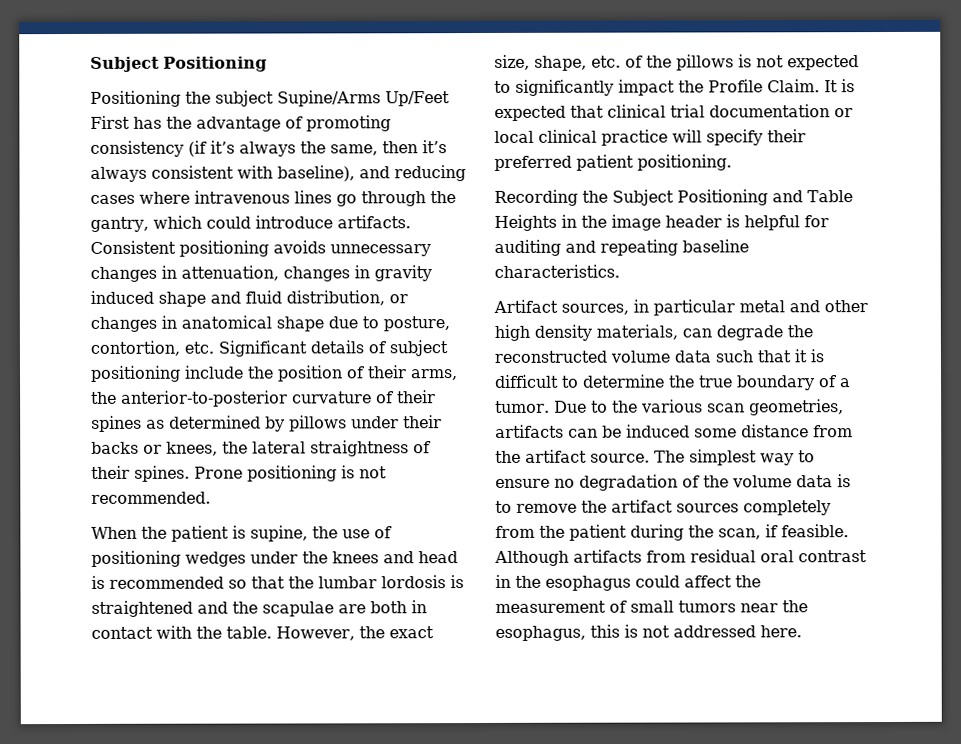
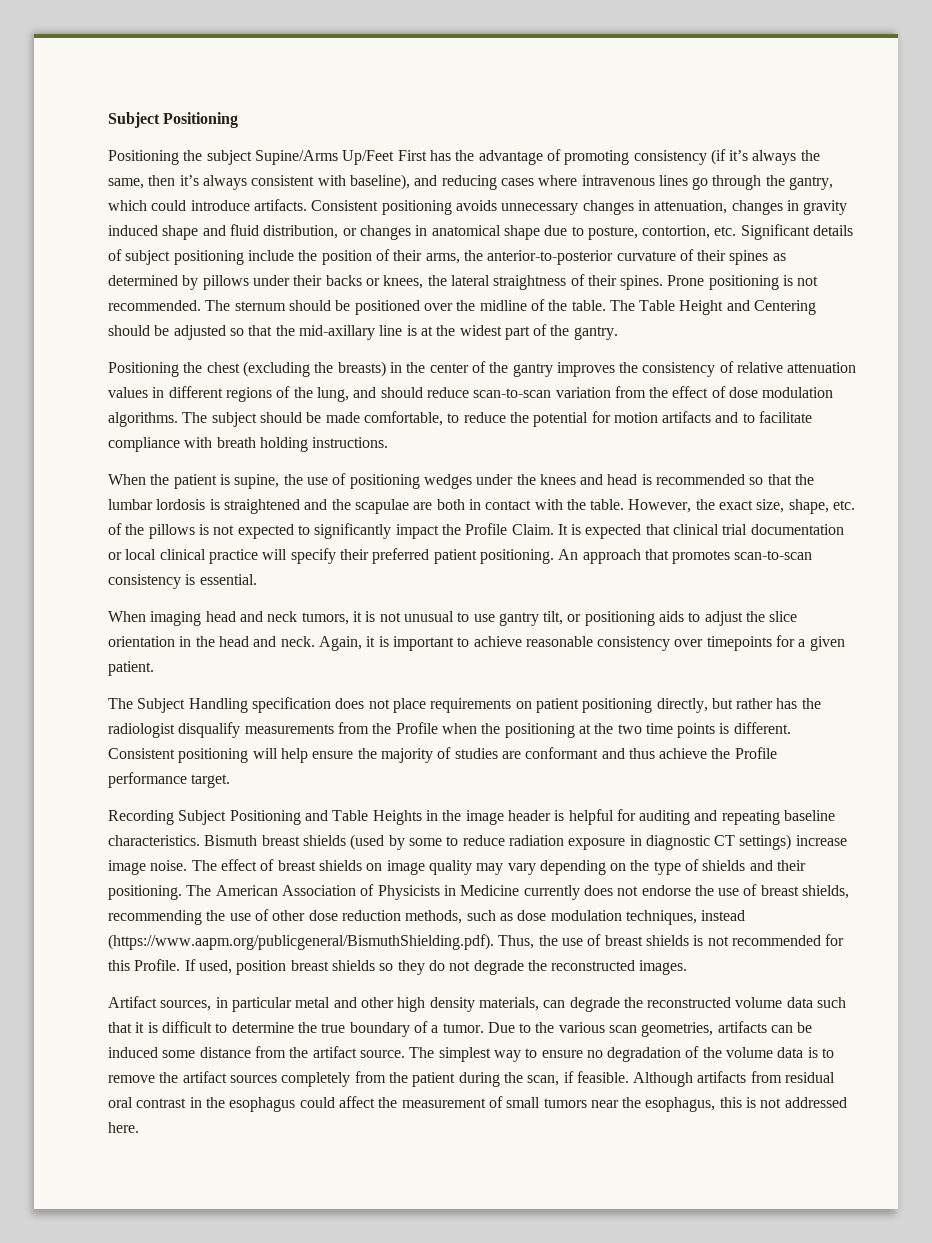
+ The sternum should be positioned over the midline of the table. The Table Height and Centering should be adjusted so that the mid-axillary line is at the widest part of the gantry.
+ Positioning the chest (excluding the breasts) in the center of the gantry improves the consistency of relative attenuation values in different regions of the lung, and should reduce scan-to-scan variation from the effect of dose modulation algorithms. The subject should be made comfortable, to reduce the potential for motion artifacts and to facilitate compliance with breath holding instructions.
+ An approach that promotes scan-to-scan consistency is essential.
+ When imaging head and neck tumors, it is not unusual to use gantry tilt, or positioning aids to adjust the slice orientation in the head and neck. Again, it is important to achieve reasonable consistency over timepoints for a given patient.
+ The Subject Handling specification does not place requirements on patient positioning directly, but rather has the radiologist disqualify measurements from the Profile when the positioning at the two time points is different. Consistent positioning will help ensure the majority of studies are conformant and thus achieve the Profile performance target.
- Recording the Subject Positioning and Table Heights in the image header is helpful for auditing and repeating baseline characteristics.
+ Recording Subject Positioning and Table Heights in the image header is helpful for auditing and repeating baseline characteristics. Bismuth breast shields (used by some to reduce radiation exposure in diagnostic CT settings) increase image noise. The effect of breast shields on image quality may vary depending on the type of shields and their positioning. The American Association of Physicists in Medicine currently does not endorse the use of breast shields, recommending the use of other dose reduction methods, such as dose modulation techniques, instead (https://www.aapm.org/publicgeneral/BismuthShielding.pdf). Thus, the use of breast shields is not recommended for this Profile. If used, position breast shields so they do not degrade the reconstructed images.

